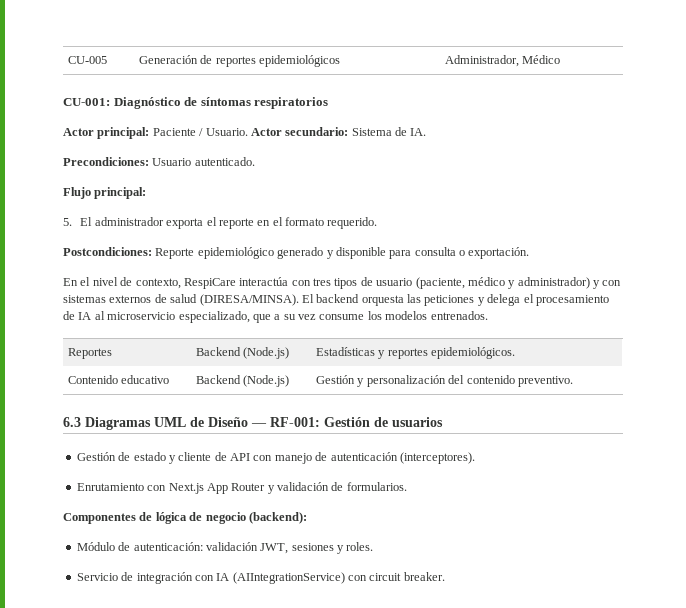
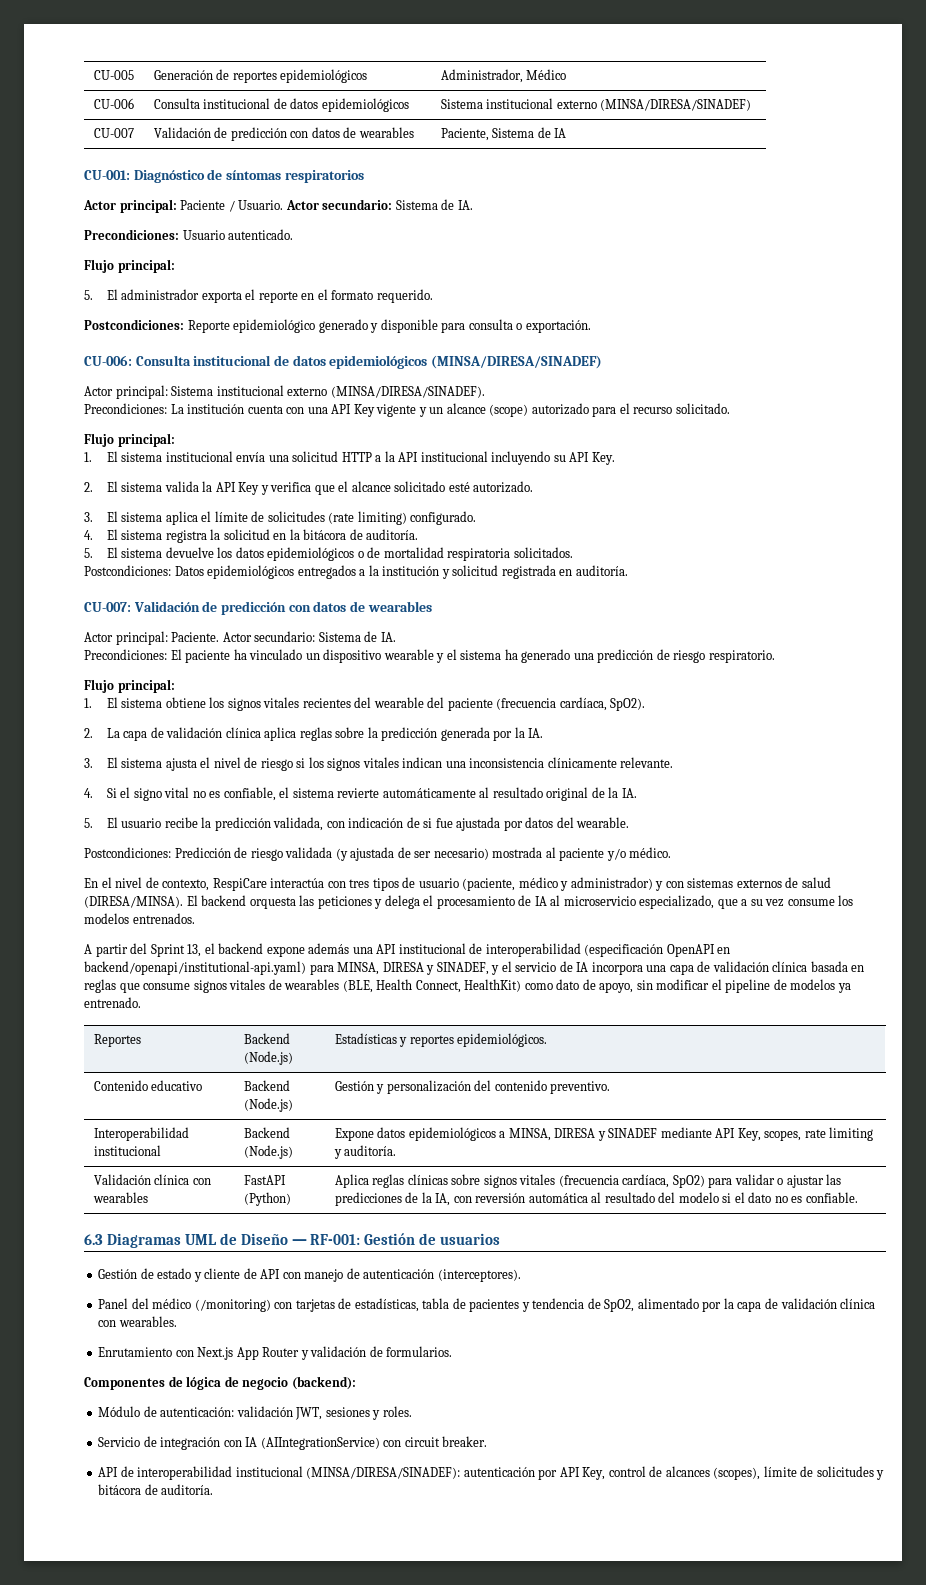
+ CU-006 | Consulta institucional de datos epidemiológicos | Sistema institucional externo (MINSA/DIRESA/SINADEF)
+ CU-007 | Validación de predicción con datos de wearables | Paciente, Sistema de IA
+ CU-006: Consulta institucional de datos epidemiológicos (MINSA/DIRESA/SINADEF)
+ Actor principal: Sistema institucional externo (MINSA/DIRESA/SINADEF).
+ Precondiciones: La institución cuenta con una API Key vigente y un alcance (scope) autorizado para el recurso solicitado.
+ Flujo principal:
+ 1. El sistema institucional envía una solicitud HTTP a la API institucional incluyendo su API Key.
+ 2. El sistema valida la API Key y verifica que el alcance solicitado esté autorizado.
+ 3. El sistema aplica el límite de solicitudes (rate limiting) configurado.
+ 4. El sistema registra la solicitud en la bitácora de auditoría.
+ 5. El sistema devuelve los datos epidemiológicos o de mortalidad respiratoria solicitados.
+ Postcondiciones: Datos epidemiológicos entregados a la institución y solicitud registrada en auditoría.
+ CU-007: Validación de predicción con datos de wearables
+ Actor principal: Paciente. Actor secundario: Sistema de IA.
+ Precondiciones: El paciente ha vinculado un dispositivo wearable y el sistema ha generado una predicción de riesgo respiratorio.
+ Flujo principal:
+ 1. El sistema obtiene los signos vitales recientes del wearable del paciente (frecuencia cardíaca, SpO2).
+ 2. La capa de validación clínica aplica reglas sobre la predicción generada por la IA.
+ 3. El sistema ajusta el nivel de riesgo si los signos vitales indican una inconsistencia clínicamente relevante.
+ 4. Si el signo vital no es confiable, el sistema revierte automáticamente al resultado original de la IA.
+ 5. El usuario recibe la predicción validada, con indicación de si fue ajustada por datos del wearable.
+ Postcondiciones: Predicción de riesgo validada (y ajustada de ser necesario) mostrada al paciente y/o médico.
+ A partir del Sprint 13, el backend expone además una API institucional de interoperabilidad (especificación OpenAPI en backend/openapi/institutional-api.yaml) para MINSA, DIRESA y SINADEF, y el servicio de IA incorpora una capa de validación clínica basada en reglas que consume signos vitales de wearables (BLE, Health Connect, HealthKit) como dato de apoyo, sin modificar el pipeline de modelos ya entrenado.
+ Interoperabilidad institucional | Backend (Node.js) | Expone datos epidemiológicos a MINSA, DIRESA y SINADEF mediante API Key, scopes, rate limiting y auditoría.
+ Validación clínica con wearables | FastAPI (Python) | Aplica reglas clínicas sobre signos vitales (frecuencia cardíaca, SpO2) para validar o ajustar las predicciones de la IA, con reversión automática al resultado del modelo si el dato no es confiable.
+ Panel del médico (/monitoring) con tarjetas de estadísticas, tabla de pacientes y tendencia de SpO2, alimentado por la capa de validación clínica con wearables.
+ API de interoperabilidad institucional (MINSA/DIRESA/SINADEF): autenticación por API Key, control de alcances (scopes), límite de solicitudes y bitácora de auditoría.

